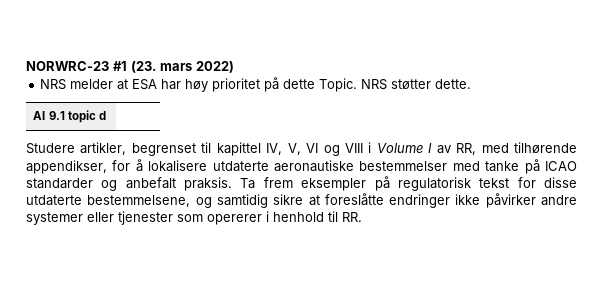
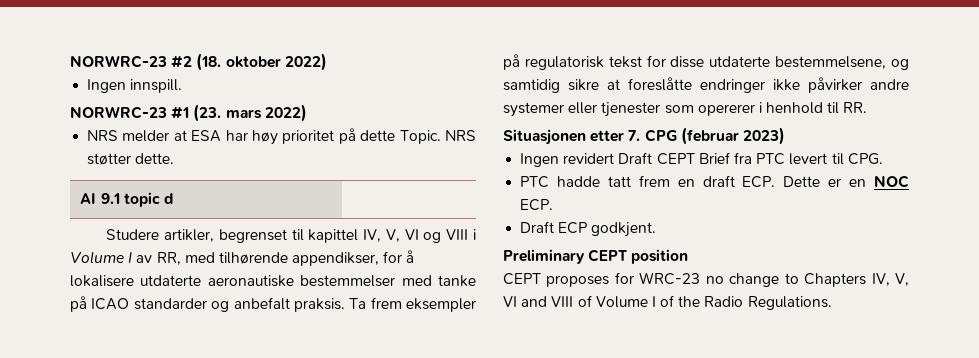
+ NORWRC-23 #2 (18. oktober 2022)
+ Ingen innspill.
+ Situasjonen etter 7. CPG (februar 2023)
+ Ingen revidert Draft CEPT Brief fra PTC levert til CPG.
+ PTC hadde tatt frem en draft ECP. Dette er en NOC ECP.
+ Draft ECP godkjent.
+ Preliminary CEPT position
+ CEPT proposes for WRC-23 no change to Chapters IV, V, VI and VIII of Volume I of the Radio Regulations.

